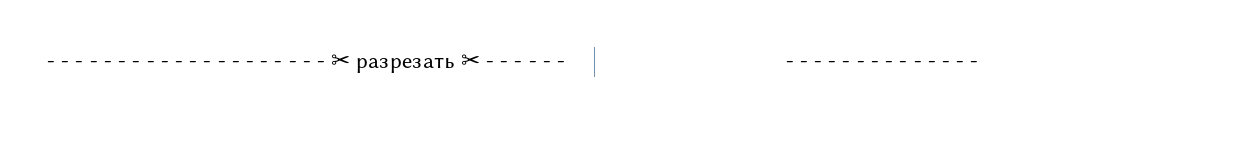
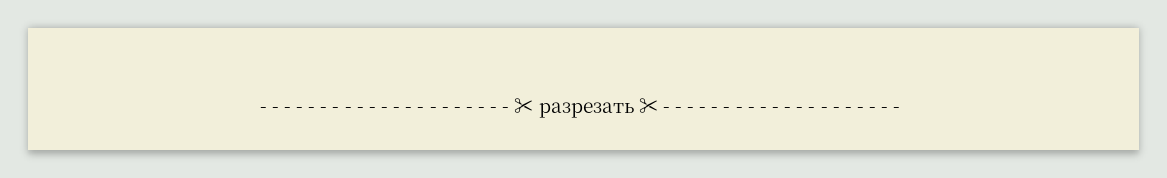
- - - - - - - - - - - - - - - - - - - - - ✂ разрезать ✂ - - - - - - - - - - - - - - - - - - - -
+ - - - - - - - - - - - - - - - - - - - - - ✂ разрезать ✂ - - - - - - - - - - - - - - - - - - - -

